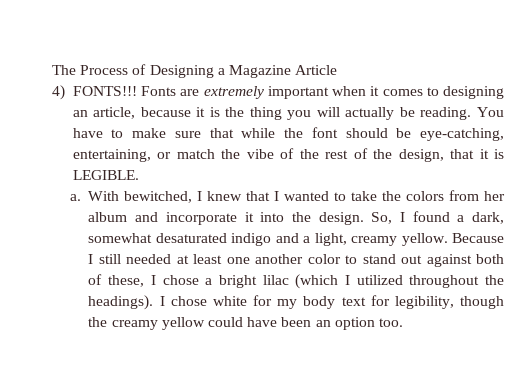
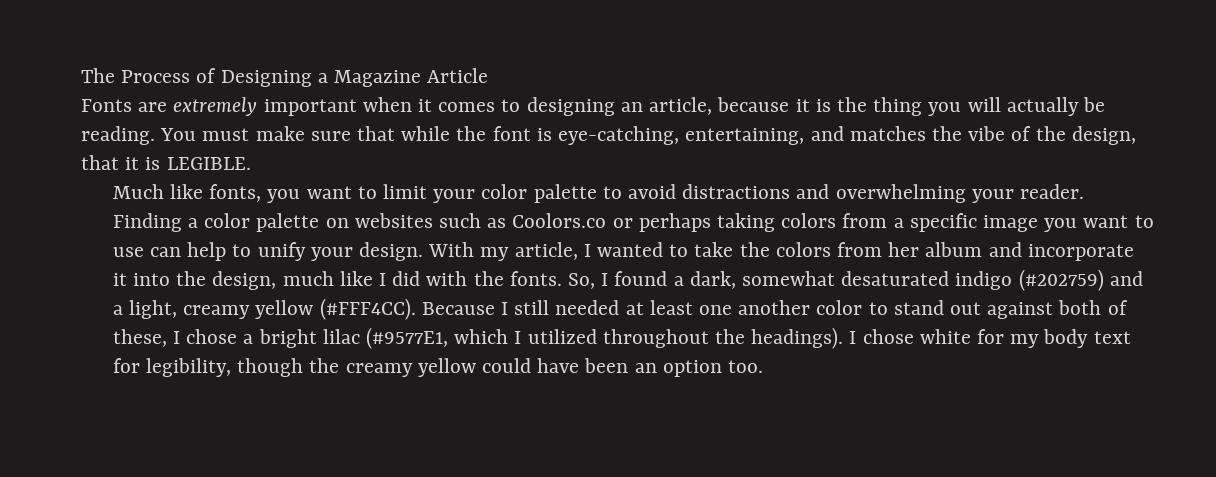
- 4) FONTS!!!
- You have to make sure that while the font should be eye-catching, entertaining, or match the vibe of the rest of the design, that it is LEGIBLE.
+ You must make sure that while the font is eye-catching, entertaining, and matches the vibe of the design, that it is LEGIBLE.
- a. With bewitched, I knew that I wanted to take the colors from her album and incorporate it into the design.
+ Much like fonts, you want to limit your color palette to avoid distractions and overwhelming your reader. Finding a color palette on websites such as Coolors.co or perhaps taking colors from a specific image you want to use can help to unify your design. With my article, I wanted to take the colors from her album and incorporate it into the design, much like I did with the fonts.
- So, I found a dark, somewhat desaturated indigo and a light, creamy yellow.
+ So, I found a dark, somewhat desaturated indigo (#202759) and a light, creamy yellow (#FFF4CC).
- Because I still needed at least one another color to stand out against both of these, I chose a bright lilac (which I utilized throughout the headings).
+ Because I still needed at least one another color to stand out against both of these, I chose a bright lilac (#9577E1, which I utilized throughout the headings).

